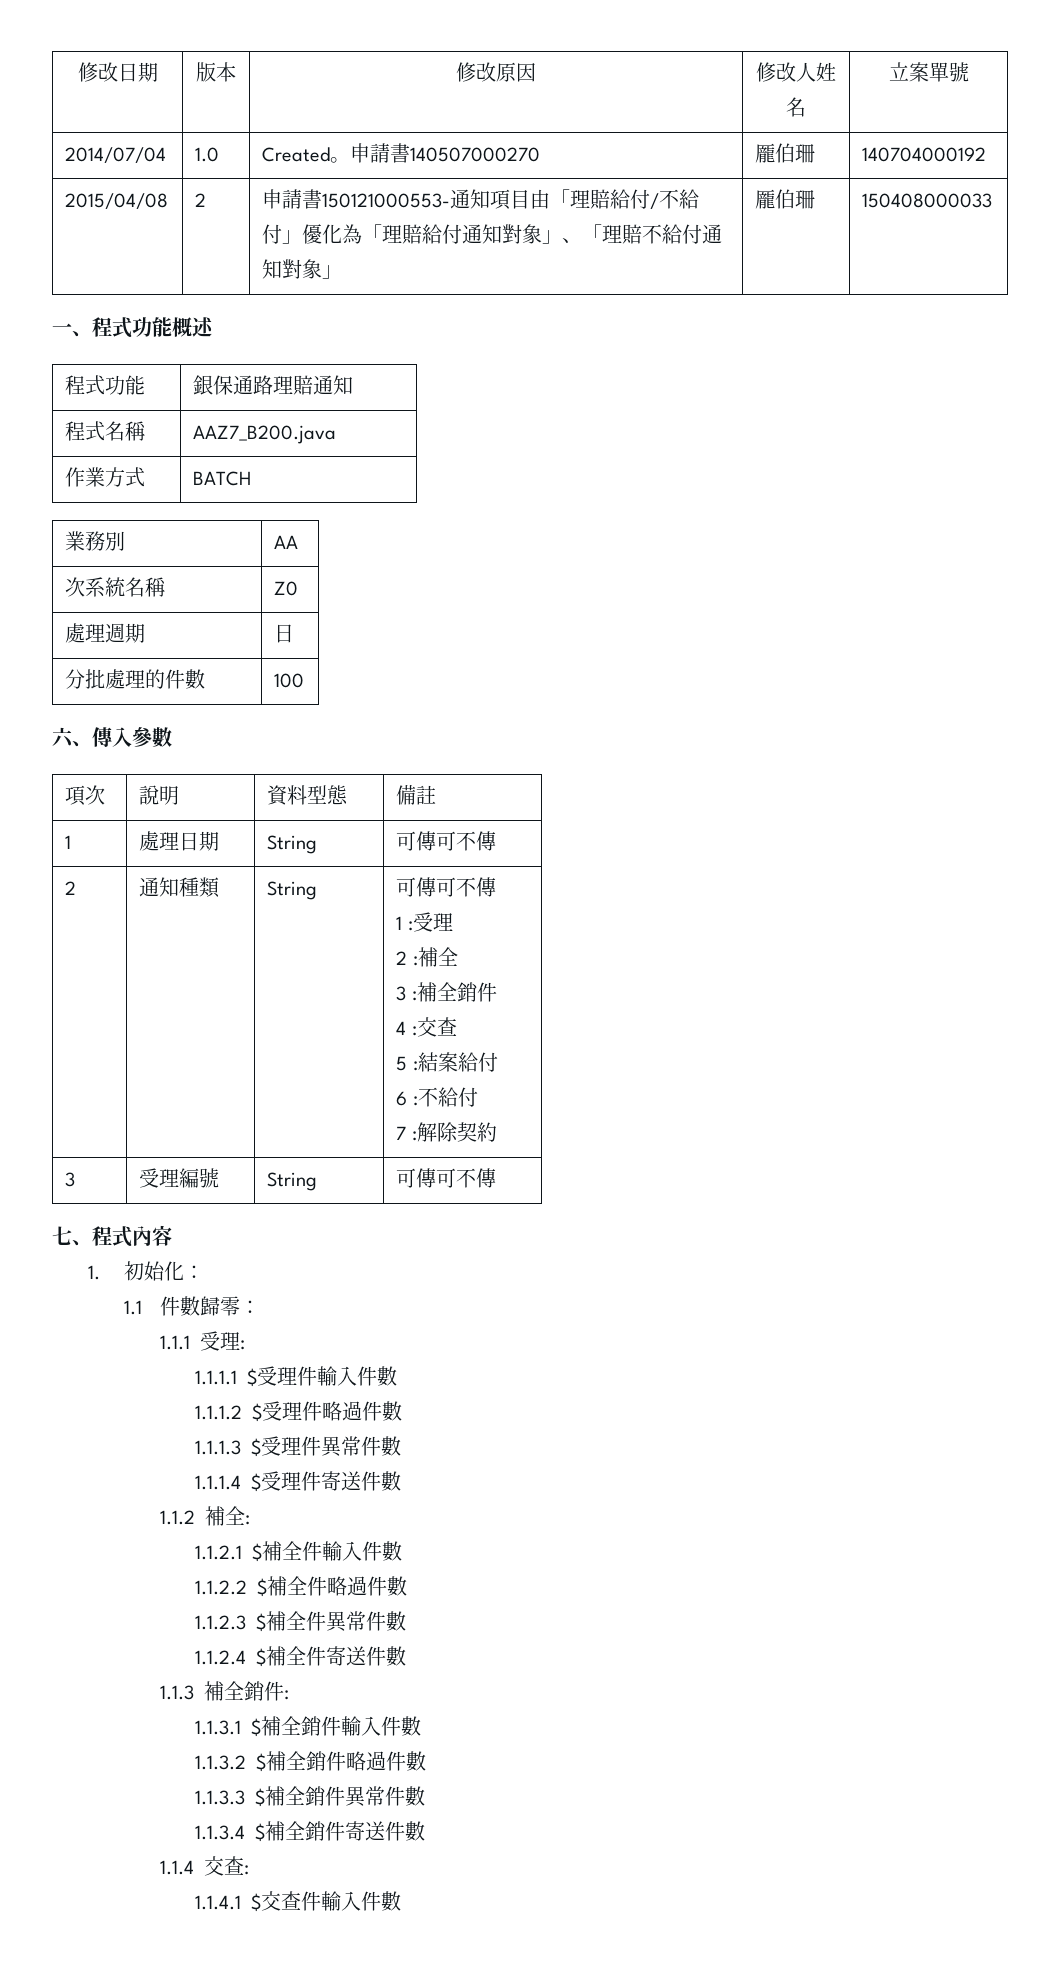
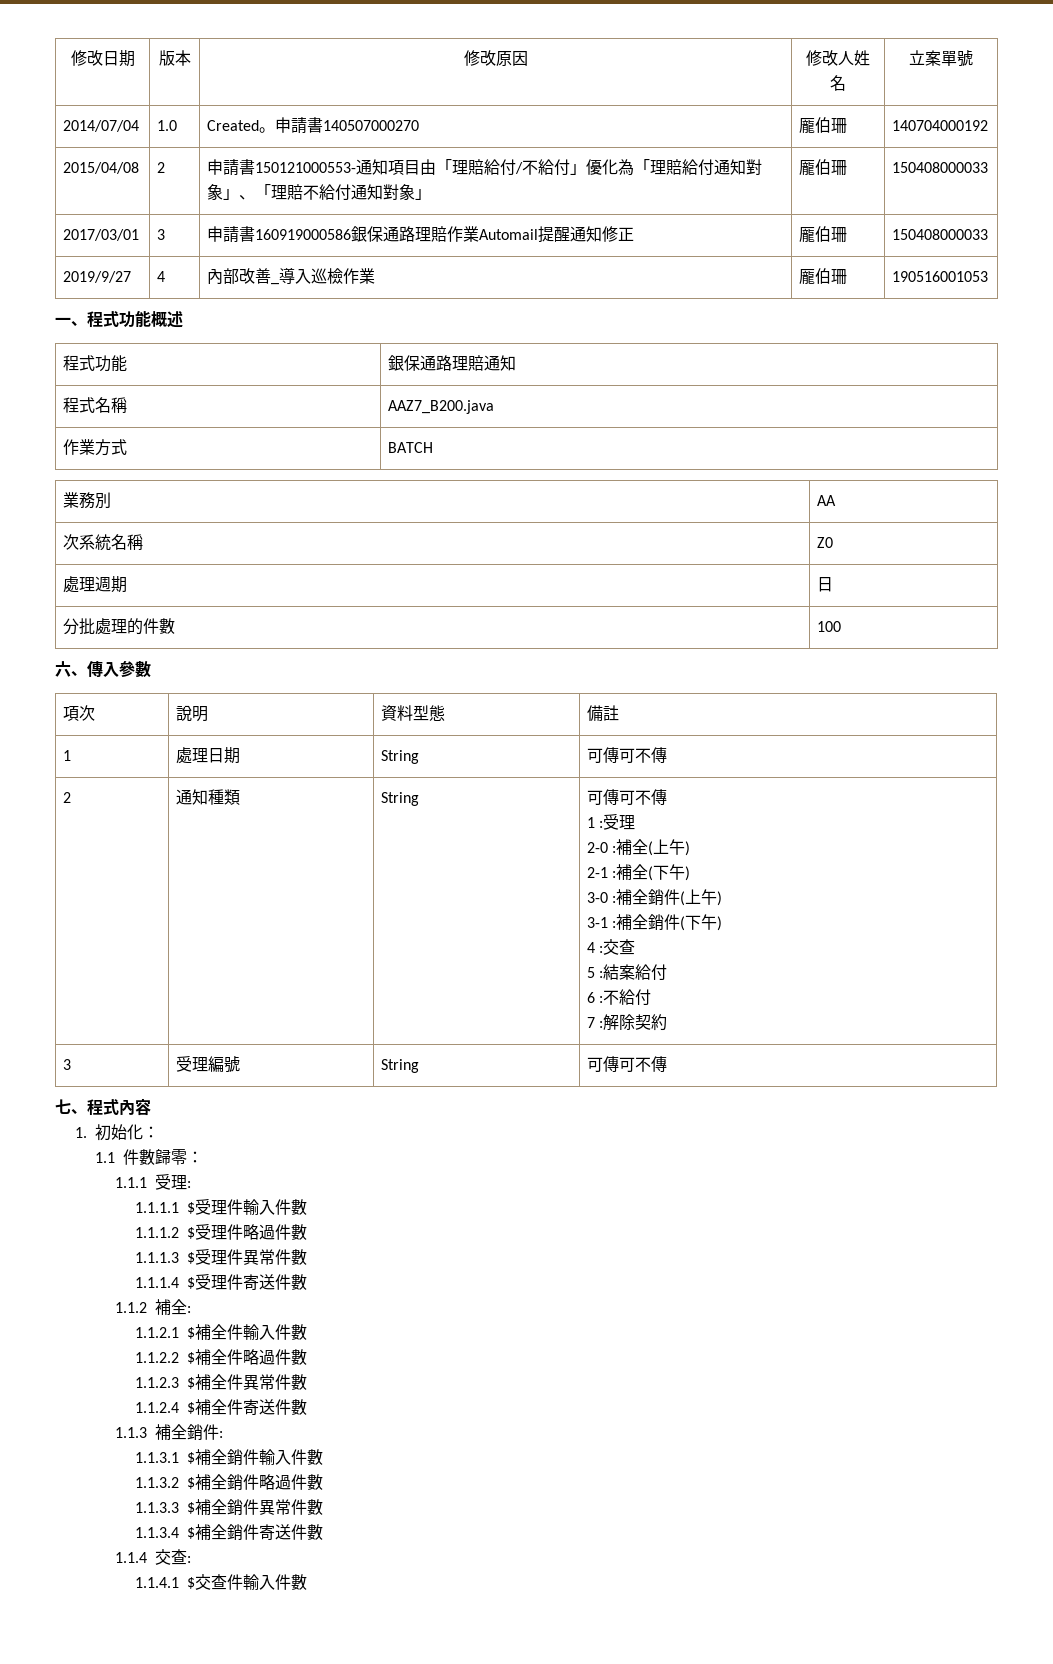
+ 2017/03/01 | 3 | 申請書160919000586銀保通路理賠作業Automail提醒通知修正 | 龎伯珊 | 150408000033
+ 2019/9/27 | 4 | 內部改善_導入巡檢作業 | 龎伯珊 | 190516001053
- 2 :補全
- 3 :補全銷件
+ 2-0 :補全(上午)
+ 2-1 :補全(下午)
+ 3-0 :補全銷件(上午)
+ 3-1 :補全銷件(下午)

